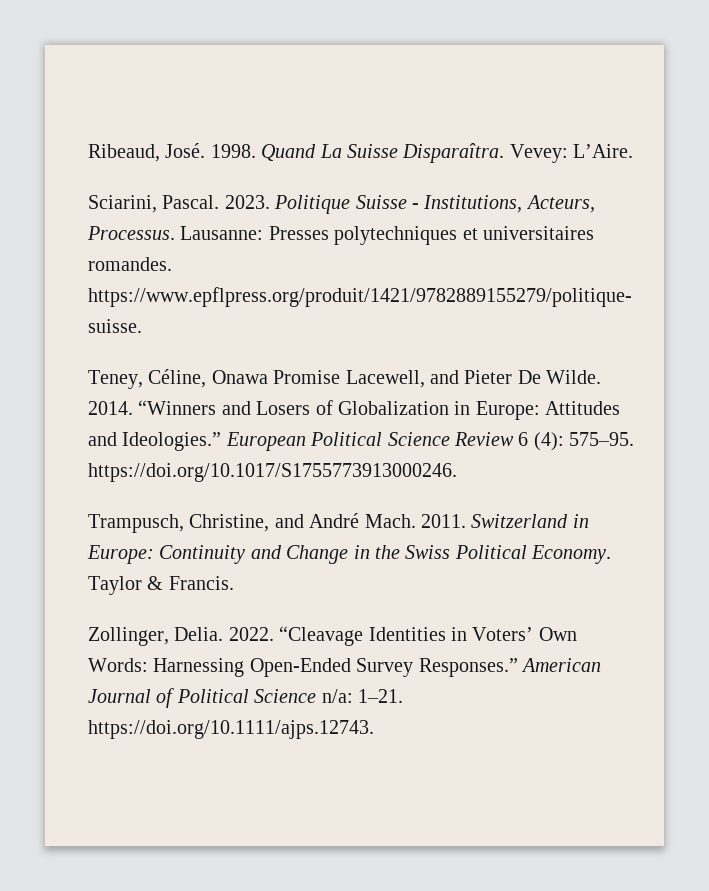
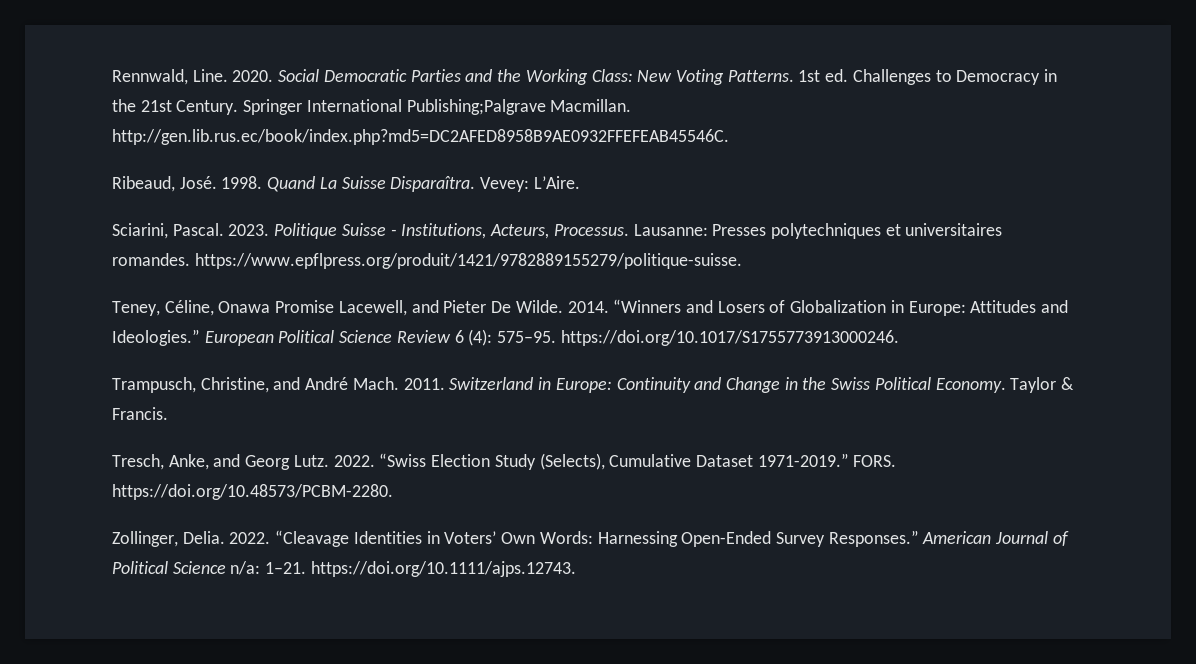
+ Rennwald, Line. 2020. Social Democratic Parties and the Working Class: New Voting Patterns. 1st ed. Challenges to Democracy in the 21st Century. Springer International Publishing;Palgrave Macmillan. http://gen.lib.rus.ec/book/index.php?md5=DC2AFED8958B9AE0932FFEFEAB45546C.
+ Tresch, Anke, and Georg Lutz. 2022. “Swiss Election Study (Selects), Cumulative Dataset 1971-2019.” FORS. https://doi.org/10.48573/PCBM-2280.

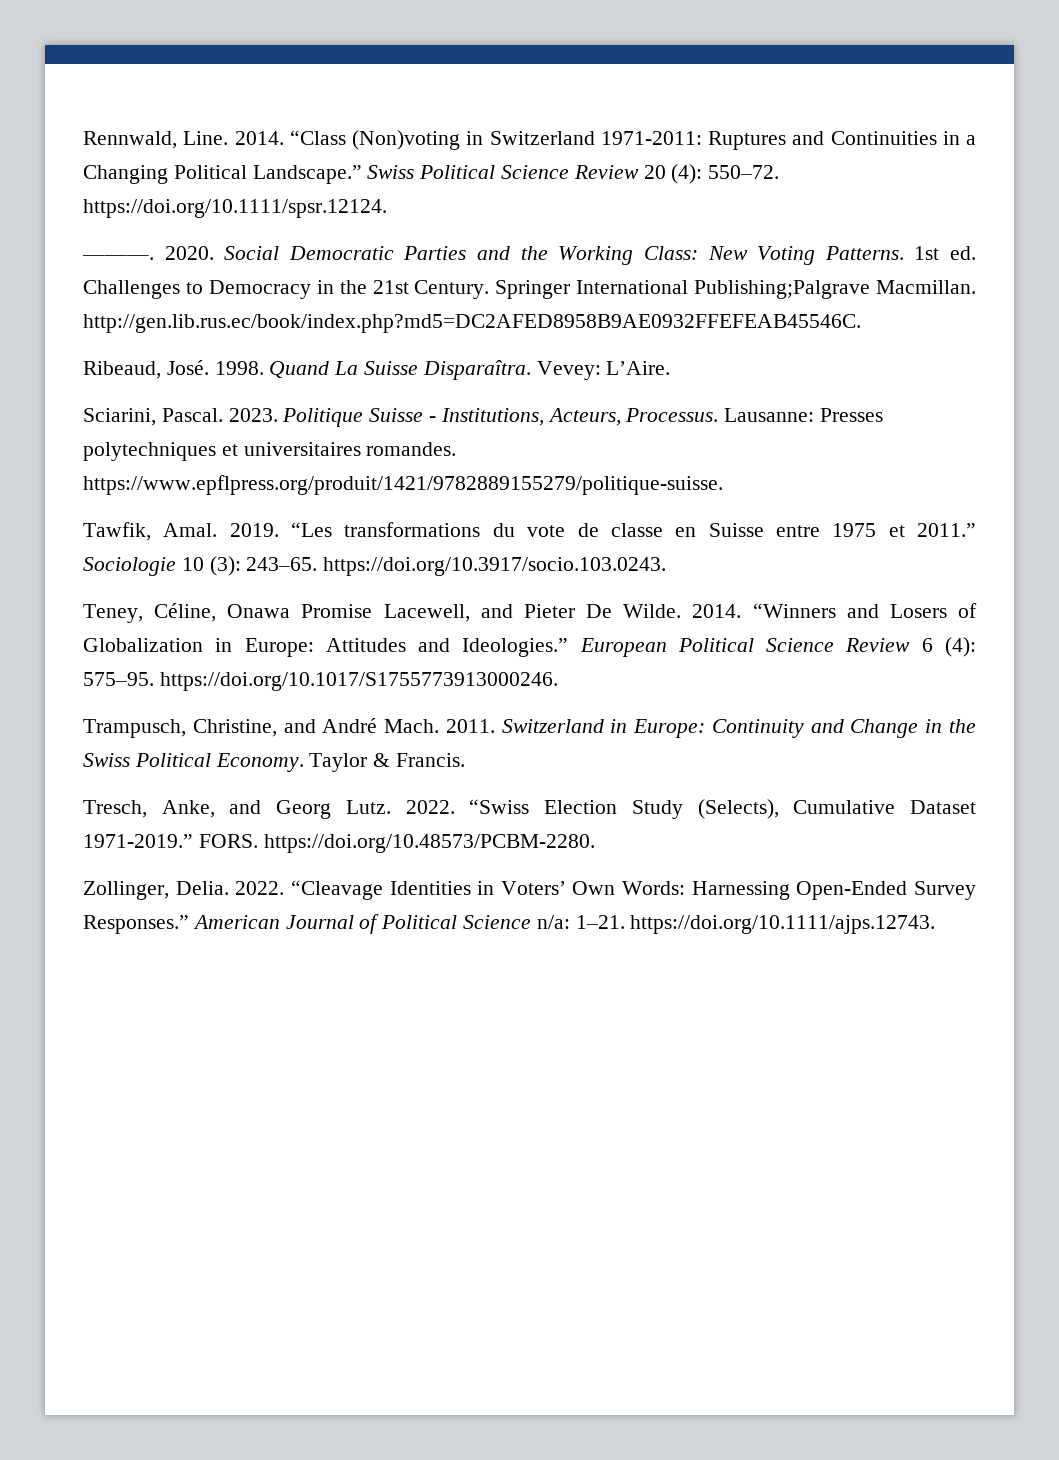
+ 2014. “Class (Non)voting in Switzerland 1971-2011: Ruptures and Continuities in a Changing Political Landscape.” Swiss Political Science Review 20 (4): 550–72. https://doi.org/10.1111/spsr.12124.
+ ———.
+ Tawfik, Amal. 2019. “Les transformations du vote de classe en Suisse entre 1975 et 2011.” Sociologie 10 (3): 243–65. https://doi.org/10.3917/socio.103.0243.

